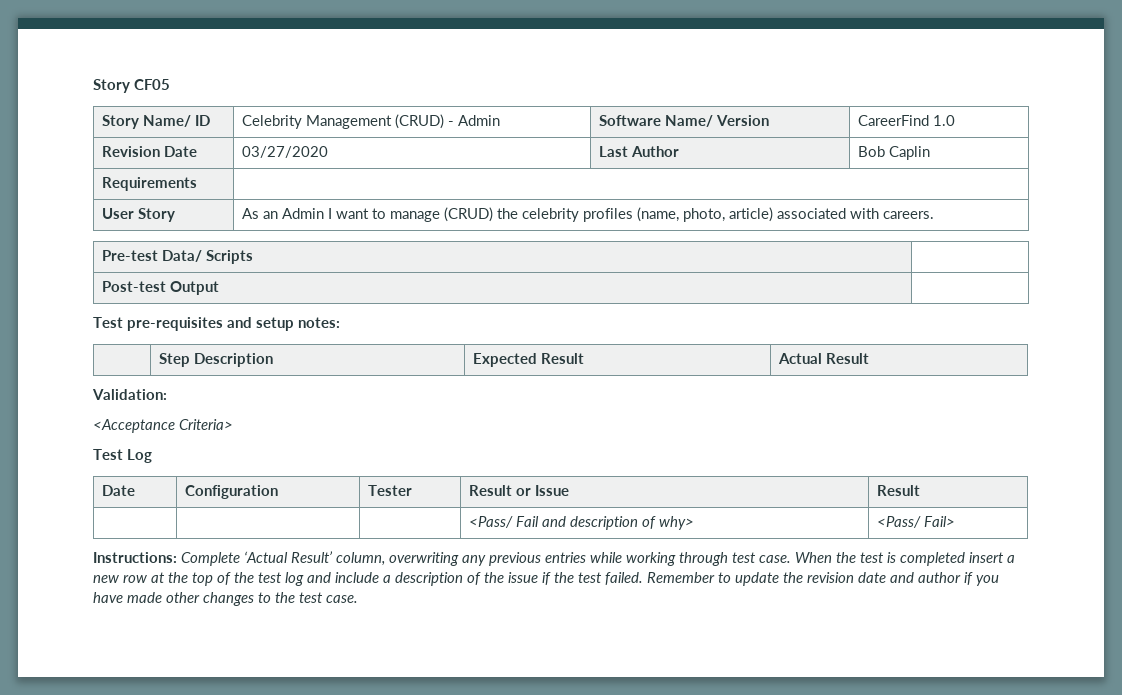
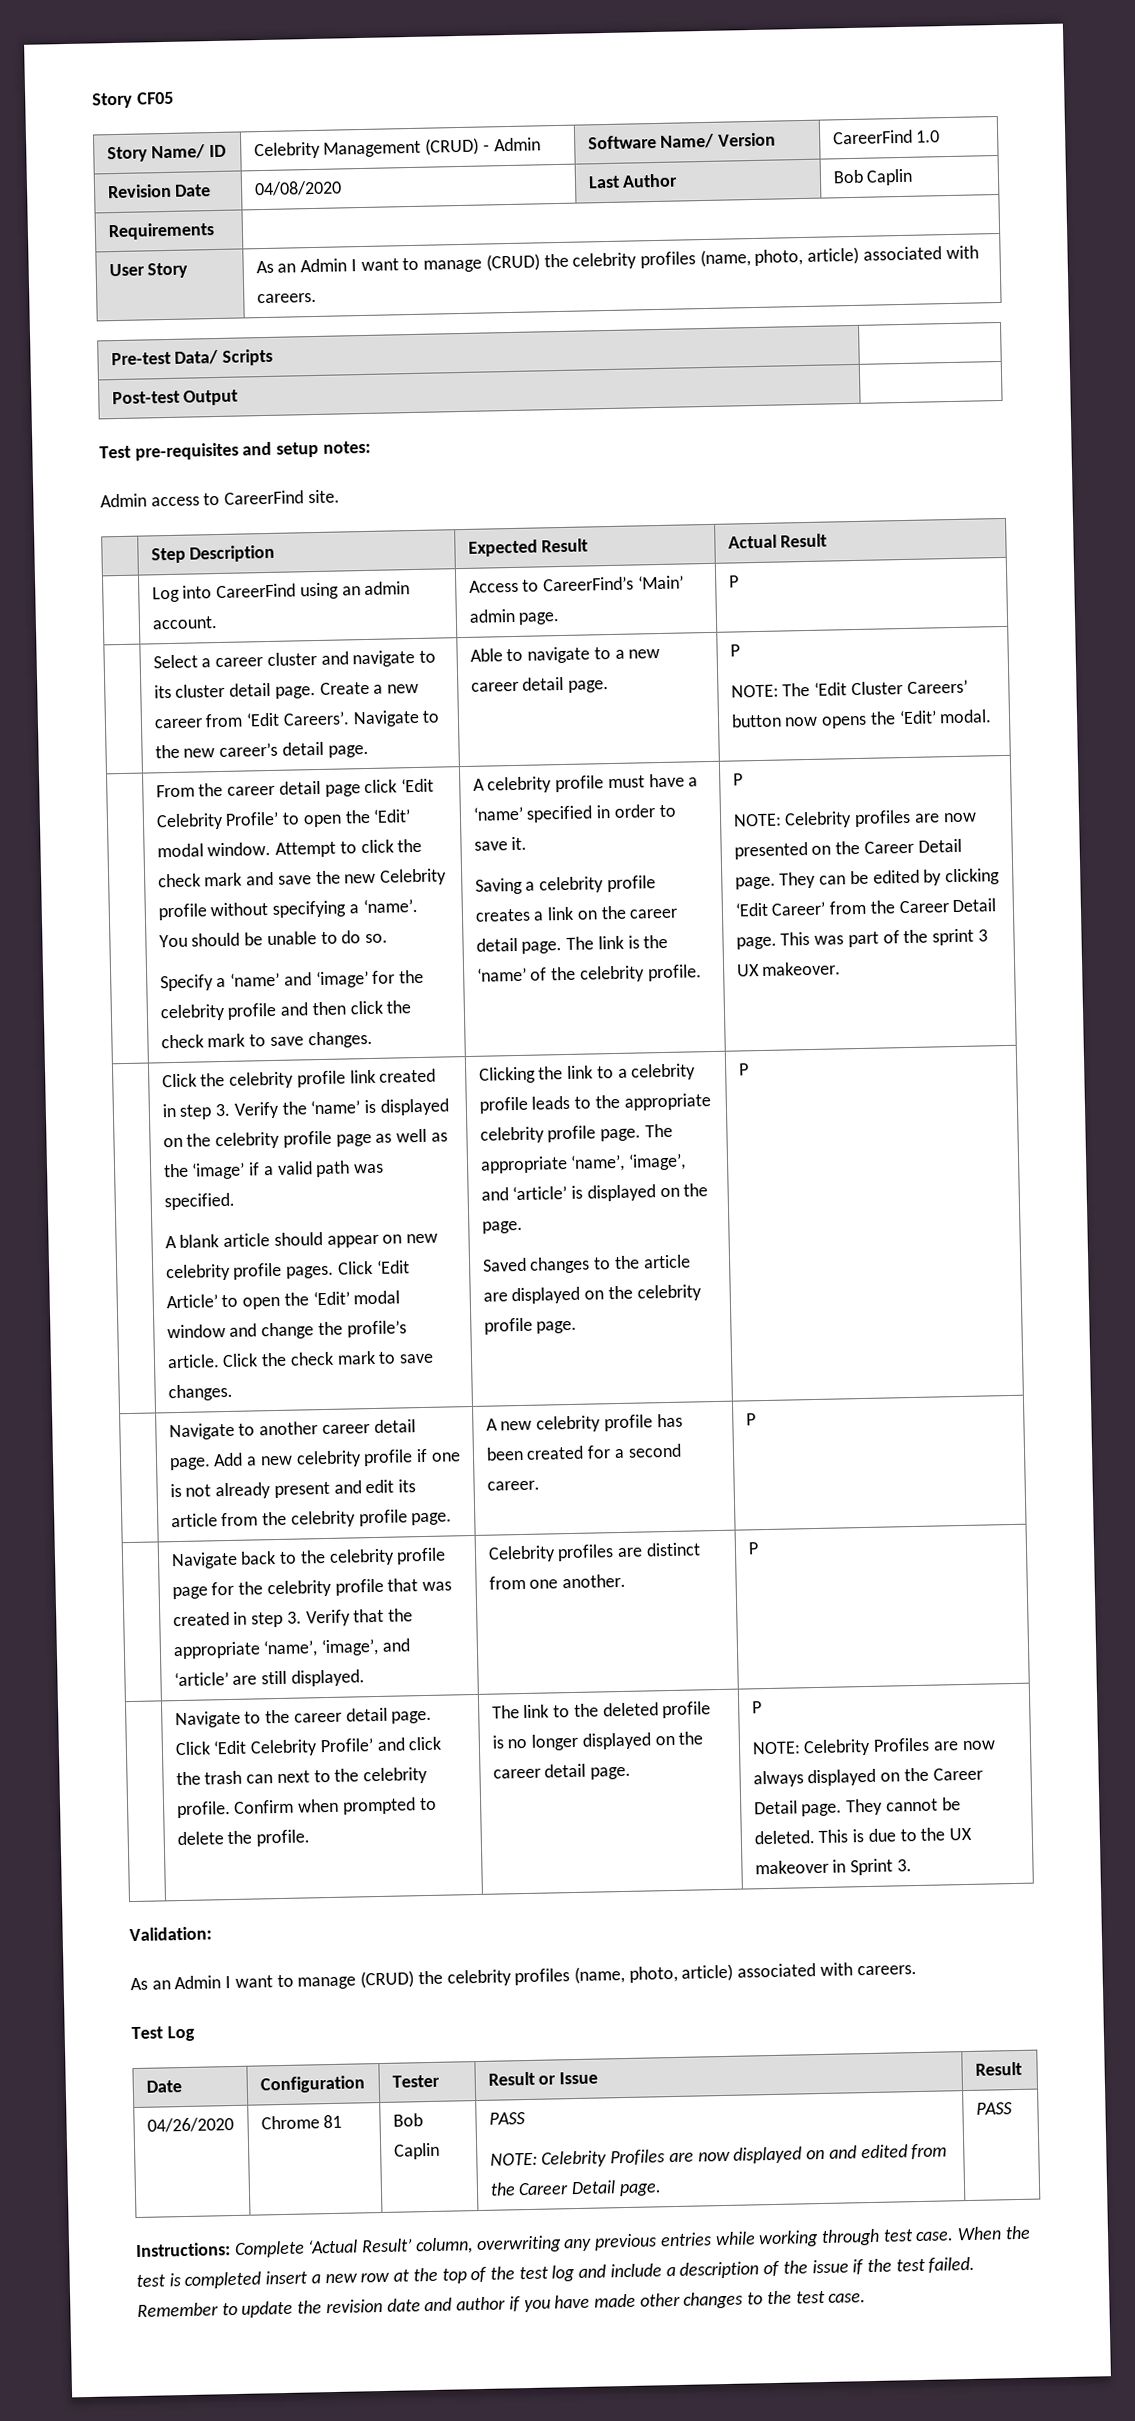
- Revision Date | 03/27/2020 | Last Author | Bob Caplin
+ Revision Date | 04/08/2020 | Last Author | Bob Caplin
+ Admin access to CareerFind site.
+ | Log into CareerFind using an admin account. | Access to CareerFind’s ‘Main’ admin page. | P
+ | Select a career cluster and navigate to its cluster detail page. Create a new career from ‘Edit Careers’. Navigate to the new career’s detail page. | Able to navigate to a new career detail page. | P
+ NOTE: The ‘Edit Cluster Careers’ button now opens the ‘Edit’ modal.
+ | From the career detail page click ‘Edit Celebrity Profile’ to open the ‘Edit’ modal window. Attempt to click the check mark and save the new Celebrity profile without specifying a ‘name’. You should be unable to do so.
+ Specify a ‘name’ and ‘image’ for the celebrity profile and then click the check mark to save changes. | A celebrity profile must have a ‘name’ specified in order to save it.
+ Saving a celebrity profile creates a link on the career detail page. The link is the ‘name’ of the celebrity profile. | P
+ NOTE: Celebrity profiles are now presented on the Career Detail page. They can be edited by clicking ‘Edit Career’ from the Career Detail page. This was part of the sprint 3 UX makeover.
+ | Click the celebrity profile link created in step 3. Verify the ‘name’ is displayed on the celebrity profile page as well as the ‘image’ if a valid path was specified.
+ A blank article should appear on new celebrity profile pages. Click ‘Edit Article’ to open the ‘Edit’ modal window and change the profile’s article. Click the check mark to save changes. | Clicking the link to a celebrity profile leads to the appropriate celebrity profile page. The appropriate ‘name’, ‘image’, and ‘article’ is displayed on the page.
+ Saved changes to the article are displayed on the celebrity profile page. | P
+ | Navigate to another career detail page. Add a new celebrity profile if one is not already present and edit its article from the celebrity profile page. | A new celebrity profile has been created for a second career. | P
+ | Navigate back to the celebrity profile page for the celebrity profile that was created in step 3. Verify that the appropriate ‘name’, ‘image’, and ‘article’ are still displayed. | Celebrity profiles are distinct from one another. | P
+ | Navigate to the career detail page. Click ‘Edit Celebrity Profile’ and click the trash can next to the celebrity profile. Confirm when prompted to delete the profile. | The link to the deleted profile is no longer displayed on the career detail page. | P
+ NOTE: Celebrity Profiles are now always displayed on the Career Detail page. They cannot be deleted. This is due to the UX makeover in Sprint 3.
  Validation:
- <Acceptance Criteria>
+ As an Admin I want to manage (CRUD) the celebrity profiles (name, photo, article) associated with careers.
- | | | <Pass/ Fail and description of why> | <Pass/ Fail>
+ 04/26/2020 | Chrome 81 | Bob Caplin | PASS
+ NOTE: Celebrity Profiles are now displayed on and edited from the Career Detail page. | PASS

